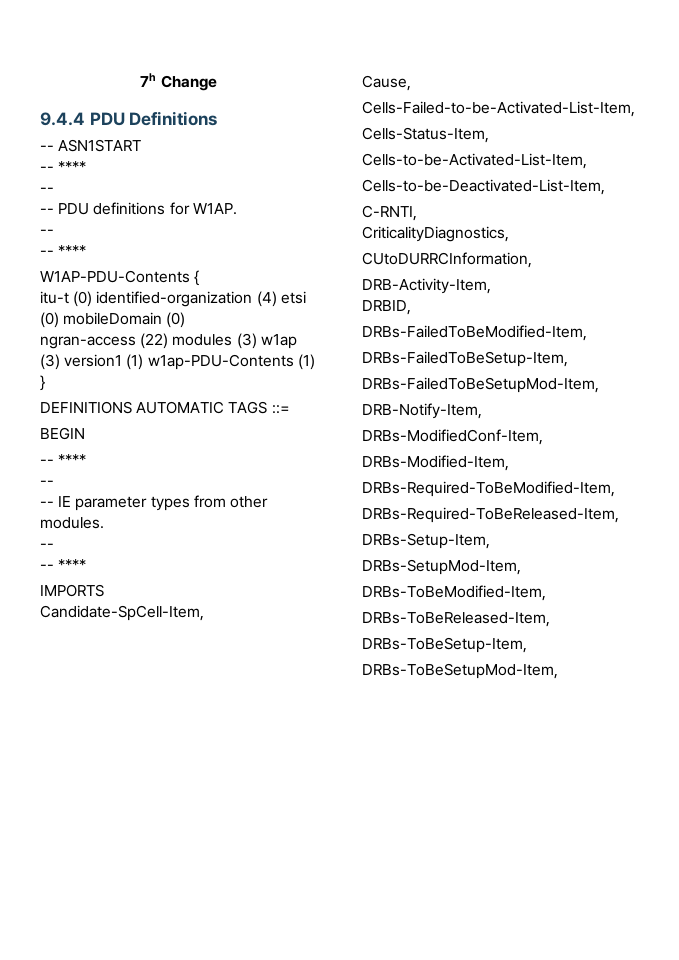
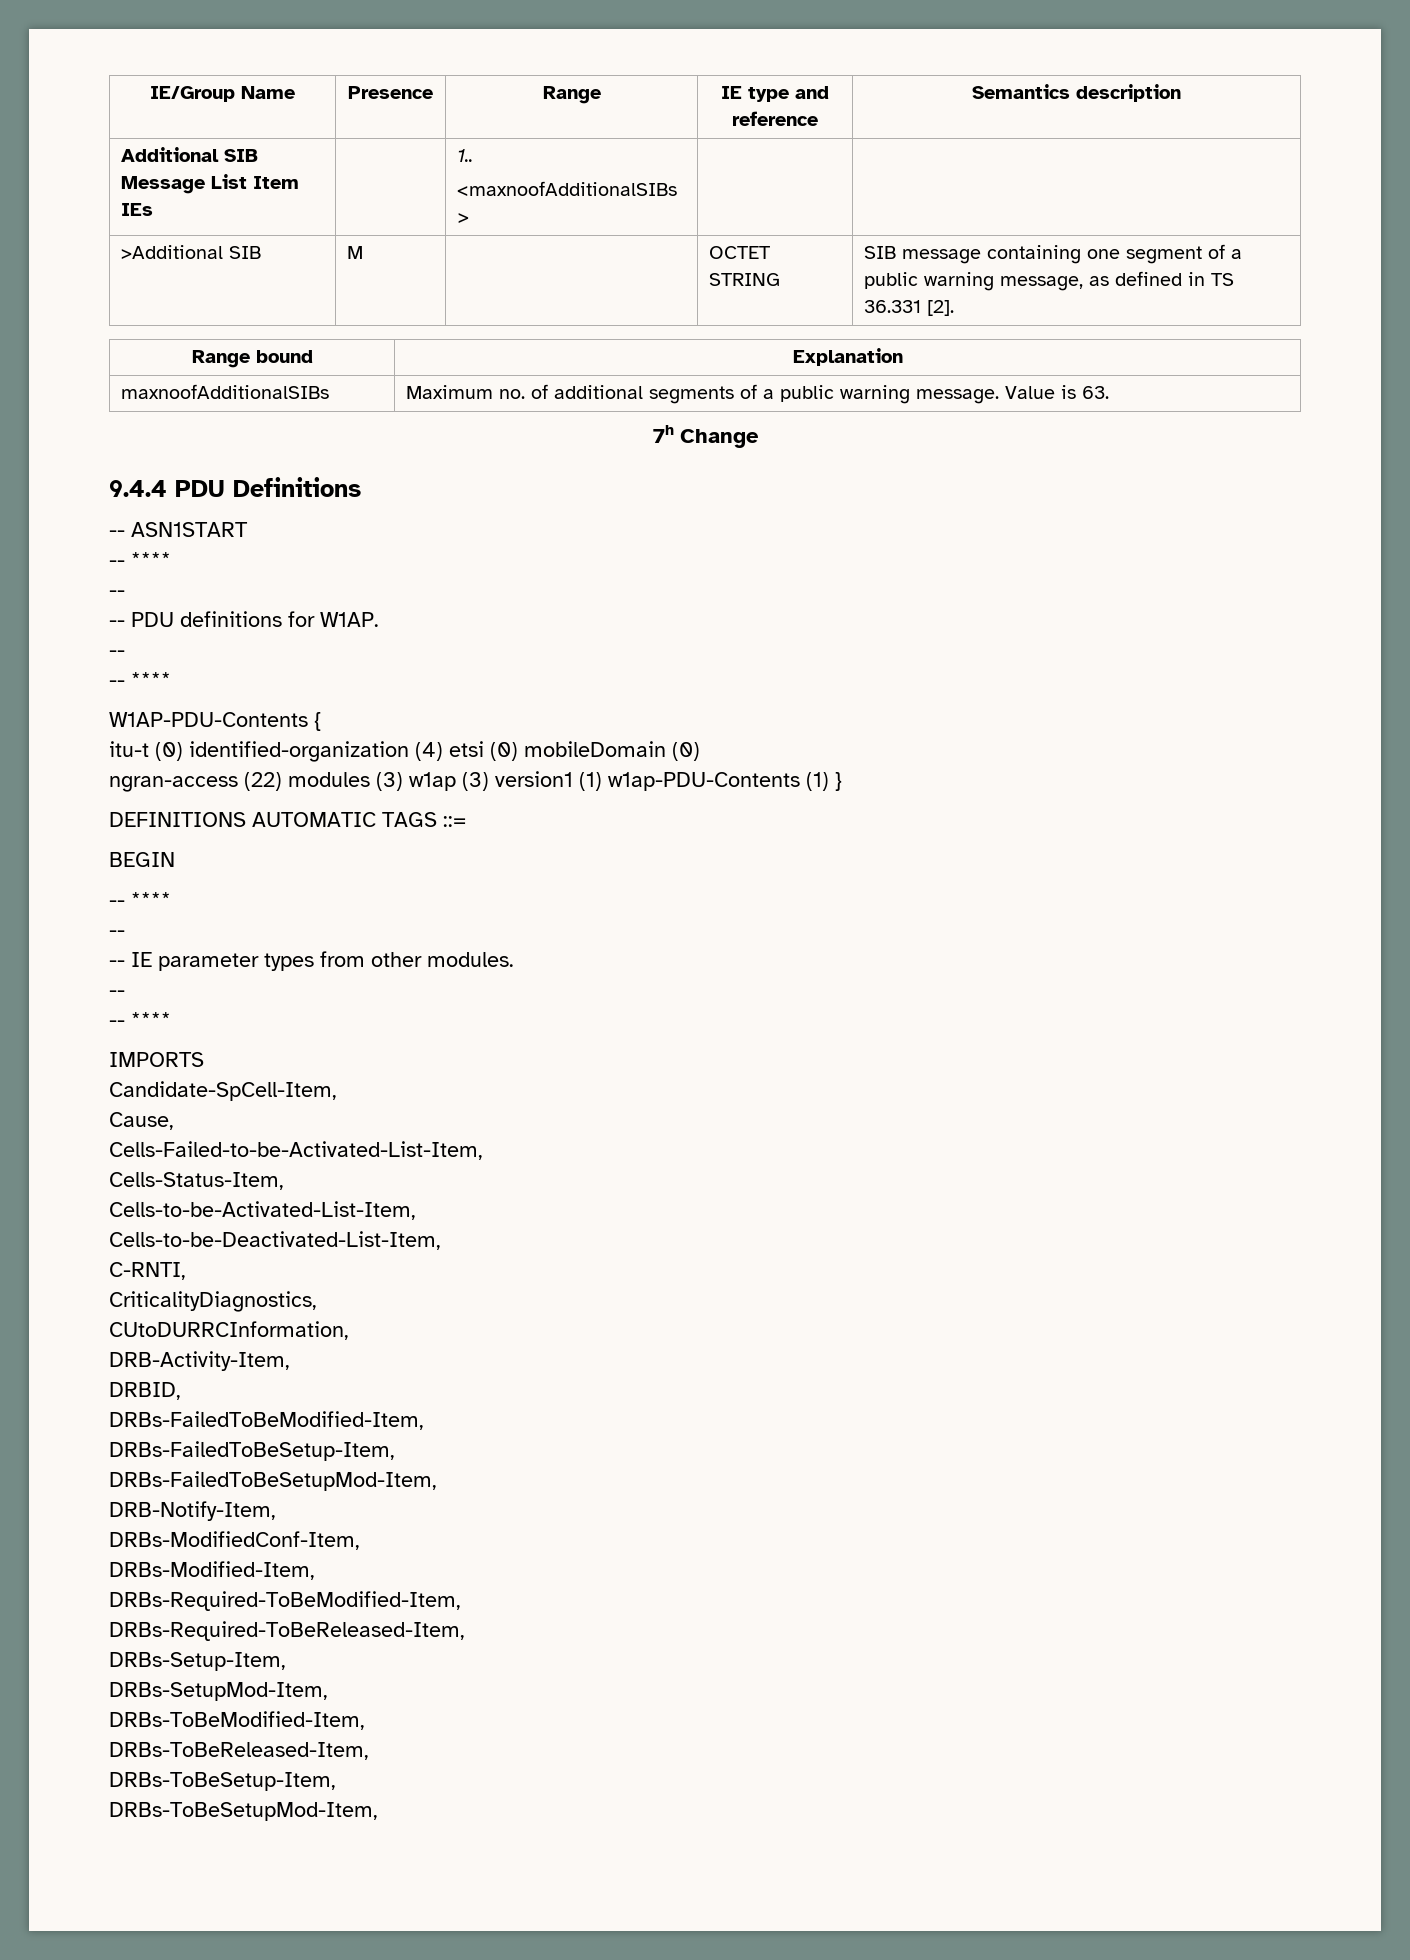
+ IE/Group Name | Presence | Range | IE type and reference | Semantics description
+ Additional SIB Message List Item IEs | | 1..
+ <maxnoofAdditionalSIBs > | |
+ >Additional SIB | M | | OCTET STRING | SIB message containing one segment of a public warning message, as defined in TS 36.331 [2].
+ Range bound | Explanation
+ maxnoofAdditionalSIBs | Maximum no. of additional segments of a public warning message. Value is 63.

